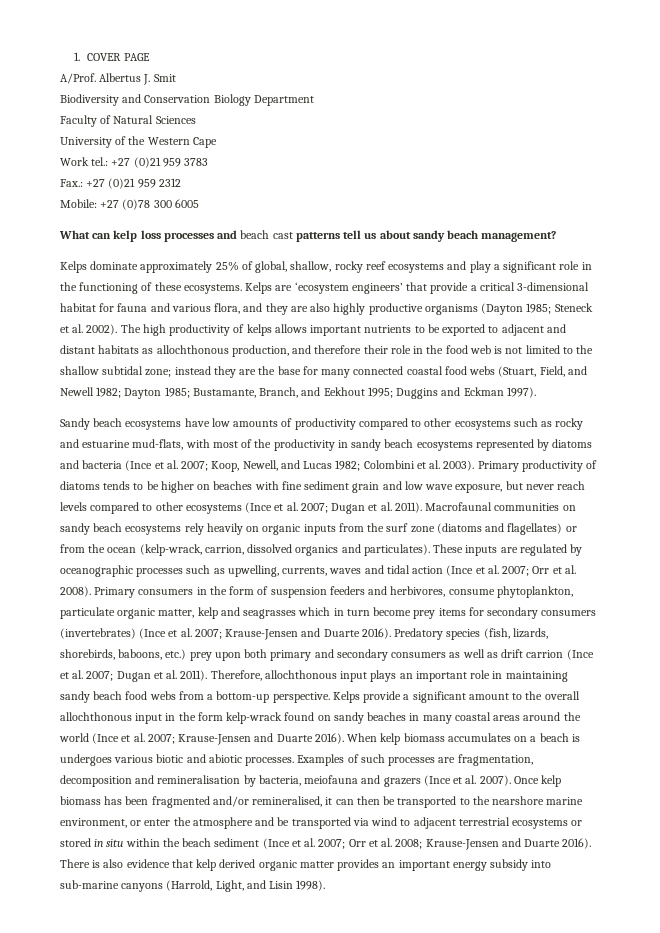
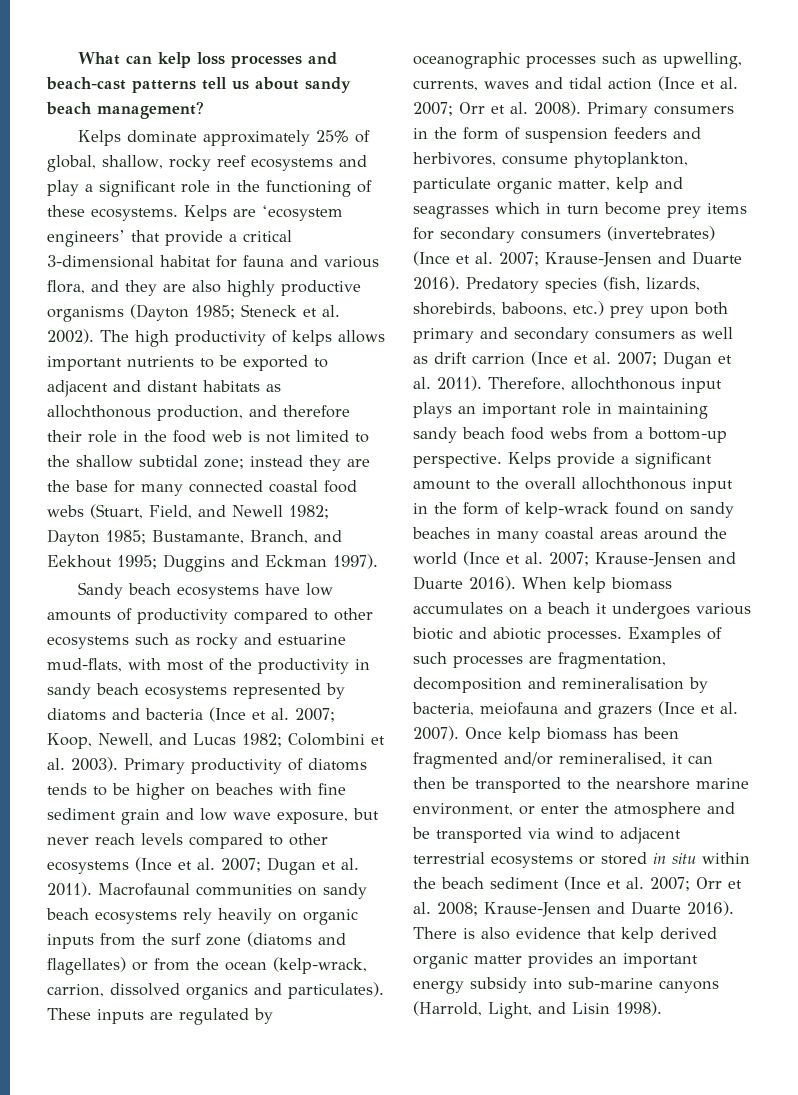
- 1. COVER PAGE
- A/Prof. Albertus J. Smit
- Biodiversity and Conservation Biology Department
- Faculty of Natural Sciences
- University of the Western Cape
- Work tel.: +27 (0)21 959 3783
- Fax.: +27 (0)21 959 2312
- Mobile: +27 (0)78 300 6005
- What can kelp loss processes and beach cast patterns tell us about sandy beach management?
+ What can kelp loss processes and beach-cast patterns tell us about sandy beach management?
- Kelps provide a significant amount to the overall allochthonous input in the form kelp-wrack found on sandy beaches in many coastal areas around the world (Ince et al. 2007; Krause-Jensen and Duarte 2016).
+ Kelps provide a significant amount to the overall allochthonous input in the form of kelp-wrack found on sandy beaches in many coastal areas around the world (Ince et al. 2007; Krause-Jensen and Duarte 2016).
- When kelp biomass accumulates on a beach is undergoes various biotic and abiotic processes.
+ When kelp biomass accumulates on a beach it undergoes various biotic and abiotic processes.

